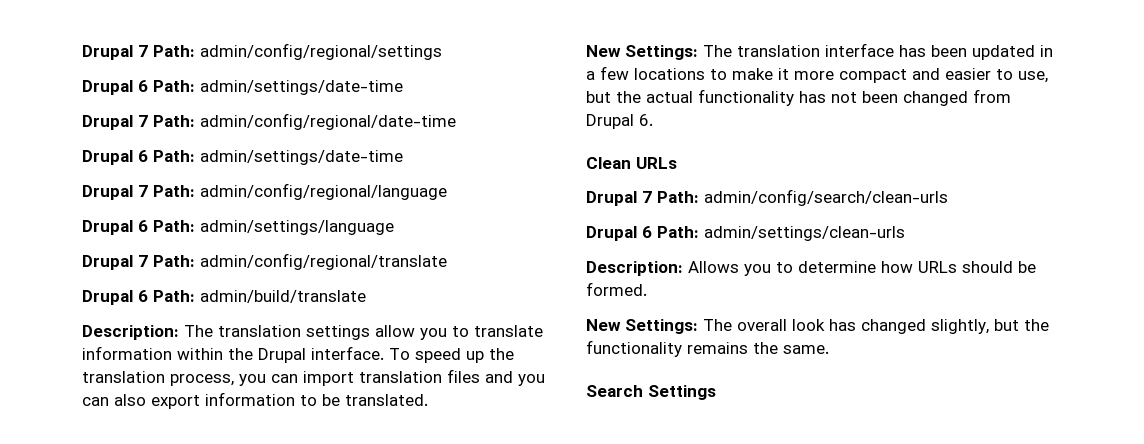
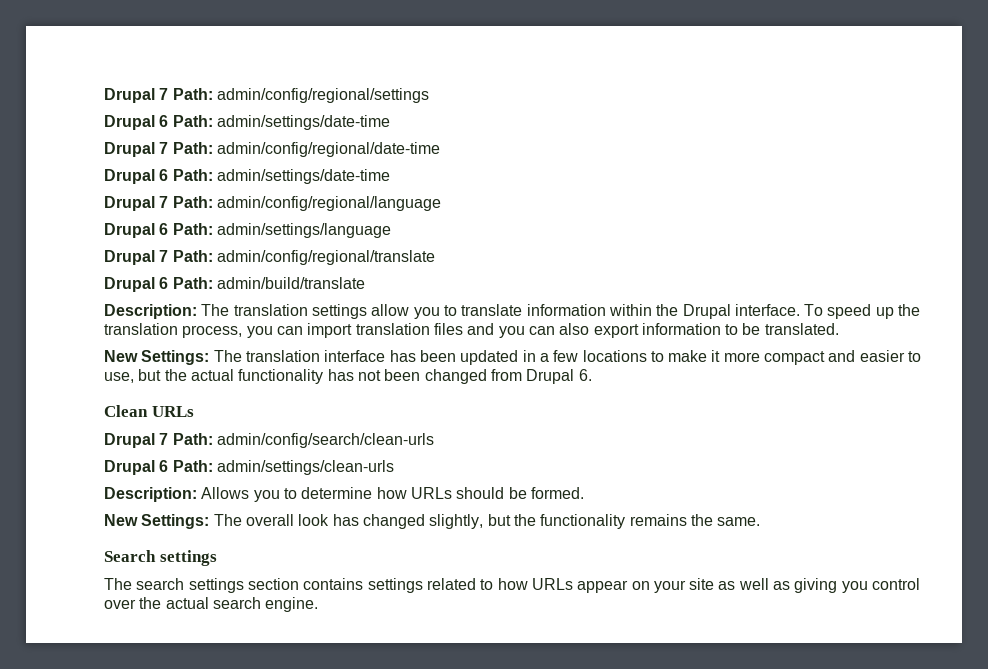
- Search Settings
+ Search settings
+ The search settings section contains settings related to how URLs appear on your site as well as giving you control over the actual search engine.

